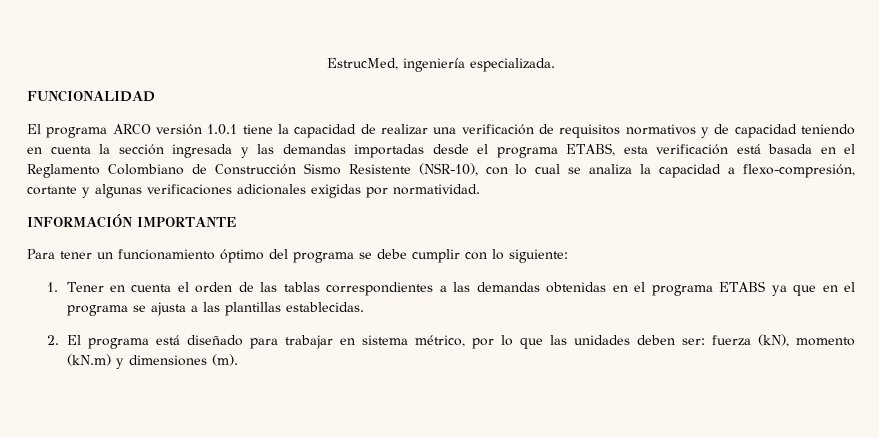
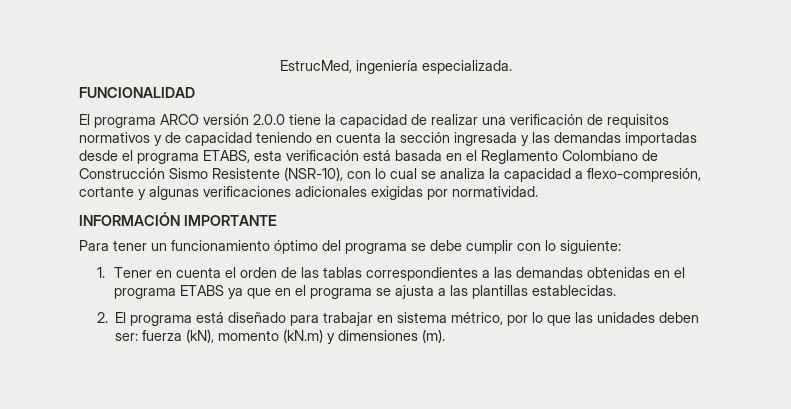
- El programa ARCO versión 1.0.1 tiene la capacidad de realizar una verificación de requisitos normativos y de capacidad teniendo en cuenta la sección ingresada y las demandas importadas desde el programa ETABS, esta verificación está basada en el Reglamento Colombiano de Construcción Sismo Resistente (NSR-10), con lo cual se analiza la capacidad a flexo-compresión, cortante y algunas verificaciones adicionales exigidas por normatividad.
+ El programa ARCO versión 2.0.0 tiene la capacidad de realizar una verificación de requisitos normativos y de capacidad teniendo en cuenta la sección ingresada y las demandas importadas desde el programa ETABS, esta verificación está basada en el Reglamento Colombiano de Construcción Sismo Resistente (NSR-10), con lo cual se analiza la capacidad a flexo-compresión, cortante y algunas verificaciones adicionales exigidas por normatividad.

